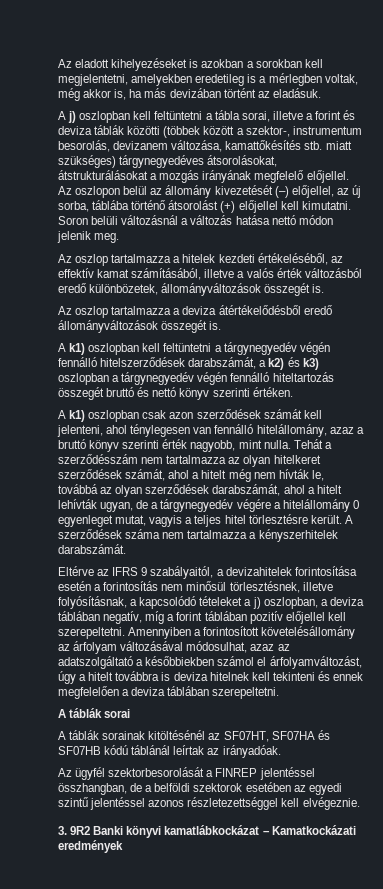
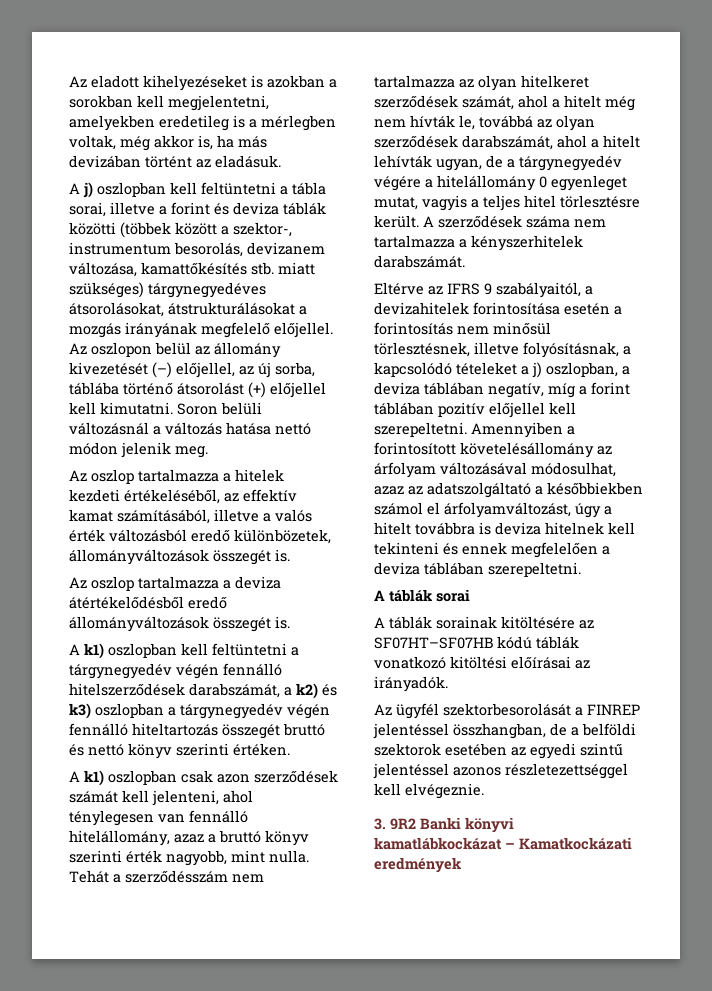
- A táblák sorainak kitöltésénél az SF07HT, SF07HA és SF07HB kódú táblánál leírtak az irányadóak.
+ A táblák sorainak kitöltésére az SF07HT–SF07HB kódú táblák vonatkozó kitöltési előírásai az irányadók.

